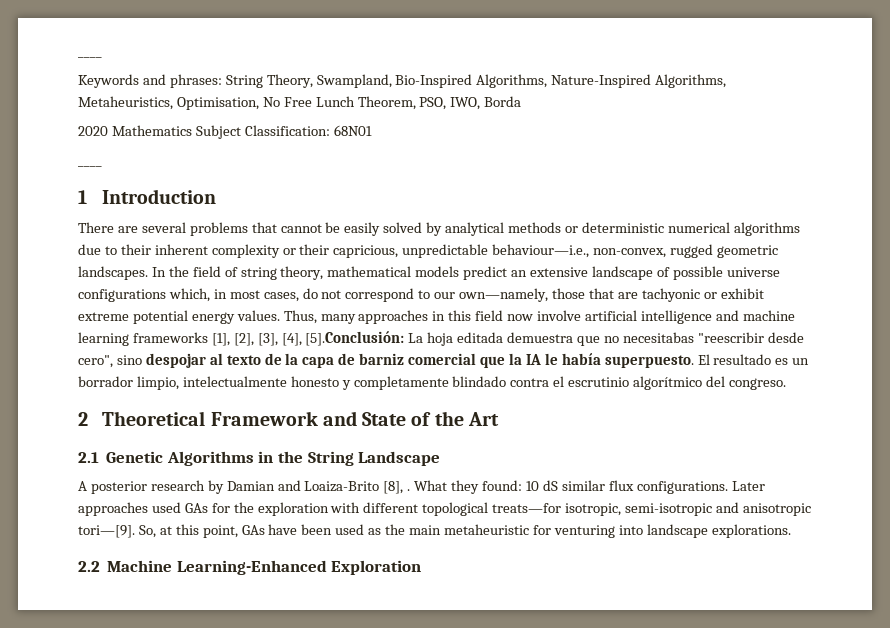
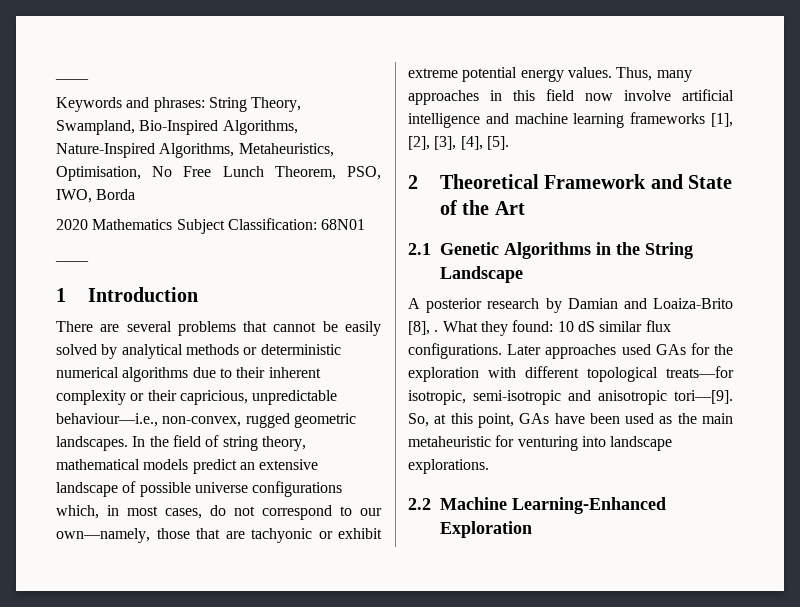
- Thus, many approaches in this field now involve artificial intelligence and machine learning frameworks [1], [2], [3], [4], [5].Conclusión: La hoja editada demuestra que no necesitabas "reescribir desde cero", sino despojar al texto de la capa de barniz comercial que la IA le había superpuesto. El resultado es un borrador limpio, intelectualmente honesto y completamente blindado contra el escrutinio algorítmico del congreso.
+ Thus, many approaches in this field now involve artificial intelligence and machine learning frameworks [1], [2], [3], [4], [5].

